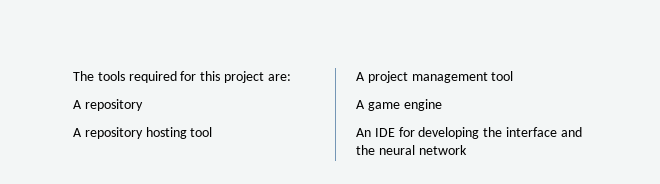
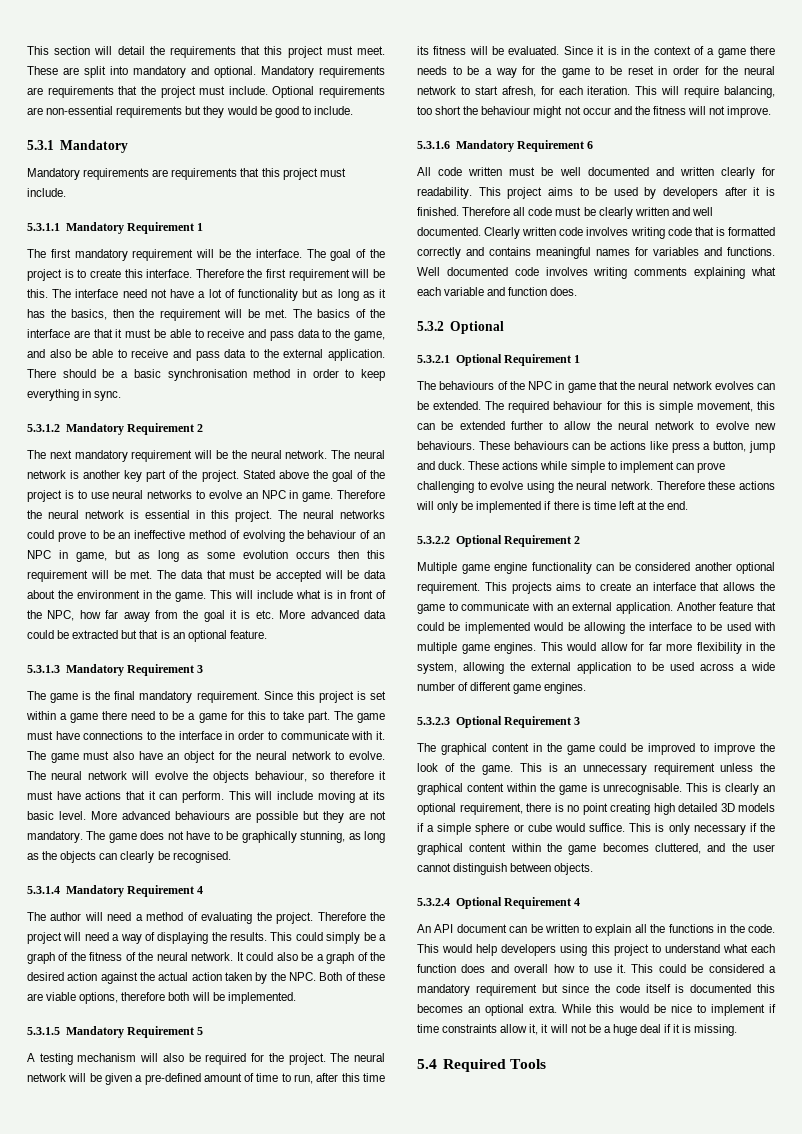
- The tools required for this project are:
- A repository
- A repository hosting tool
- A project management tool
- A game engine
- An IDE for developing the interface and the neural network
+ This section will detail the requirements that this project must meet. These are split into mandatory and optional. Mandatory requirements are requirements that the project must include. Optional requirements are non-essential requirements but they would be good to include.
+ 5.3.1 Mandatory
+ Mandatory requirements are requirements that this project must include.
+ 5.3.1.1 Mandatory Requirement 1
+ The first mandatory requirement will be the interface. The goal of the project is to create this interface. Therefore the first requirement will be this. The interface need not have a lot of functionality but as long as it has the basics, then the requirement will be met. The basics of the interface are that it must be able to receive and pass data to the game, and also be able to receive and pass data to the external application. There should be a basic synchronisation method in order to keep everything in sync.
+ 5.3.1.2 Mandatory Requirement 2
+ The next mandatory requirement will be the neural network. The neural network is another key part of the project. Stated above the goal of the project is to use neural networks to evolve an NPC in game. Therefore the neural network is essential in this project. The neural networks could prove to be an ineffective method of evolving the behaviour of an NPC in game, but as long as some evolution occurs then this requirement will be met. The data that must be accepted will be data about the environment in the game. This will include what is in front of the NPC, how far away from the goal it is etc. More advanced data could be extracted but that is an optional feature.
+ 5.3.1.3 Mandatory Requirement 3
+ The game is the final mandatory requirement. Since this project is set within a game there need to be a game for this to take part. The game must have connections to the interface in order to communicate with it. The game must also have an object for the neural network to evolve. The neural network will evolve the objects behaviour, so therefore it must have actions that it can perform. This will include moving at its basic level. More advanced behaviours are possible but they are not mandatory. The game does not have to be graphically stunning, as long as the objects can clearly be recognised.
+ 5.3.1.4 Mandatory Requirement 4
+ The author will need a method of evaluating the project. Therefore the project will need a way of displaying the results. This could simply be a graph of the fitness of the neural network. It could also be a graph of the desired action against the actual action taken by the NPC. Both of these are viable options, therefore both will be implemented.
+ 5.3.1.5 Mandatory Requirement 5
+ A testing mechanism will also be required for the project. The neural network will be given a pre-defined amount of time to run, after this time its fitness will be evaluated. Since it is in the context of a game there needs to be a way for the game to be reset in order for the neural network to start afresh, for each iteration. This will require balancing, too short the behaviour might not occur and the fitness will not improve.
+ 5.3.1.6 Mandatory Requirement 6
+ All code written must be well documented and written clearly for readability. This project aims to be used by developers after it is finished. Therefore all code must be clearly written and well documented. Clearly written code involves writing code that is formatted correctly and contains meaningful names for variables and functions. Well documented code involves writing comments explaining what each variable and function does.
+ 5.3.2 Optional
+ 5.3.2.1 Optional Requirement 1
+ The behaviours of the NPC in game that the neural network evolves can be extended. The required behaviour for this is simple movement, this can be extended further to allow the neural network to evolve new behaviours. These behaviours can be actions like press a button, jump and duck. These actions while simple to implement can prove challenging to evolve using the neural network. Therefore these actions will only be implemented if there is time left at the end.
+ 5.3.2.2 Optional Requirement 2
+ Multiple game engine functionality can be considered another optional requirement. This projects aims to create an interface that allows the game to communicate with an external application. Another feature that could be implemented would be allowing the interface to be used with multiple game engines. This would allow for far more flexibility in the system, allowing the external application to be used across a wide number of different game engines.
+ 5.3.2.3 Optional Requirement 3
+ The graphical content in the game could be improved to improve the look of the game. This is an unnecessary requirement unless the graphical content within the game is unrecognisable. This is clearly an optional requirement, there is no point creating high detailed 3D models if a simple sphere or cube would suffice. This is only necessary if the graphical content within the game becomes cluttered, and the user cannot distinguish between objects.
+ 5.3.2.4 Optional Requirement 4
+ An API document can be written to explain all the functions in the code. This would help developers using this project to understand what each function does and overall how to use it. This could be considered a mandatory requirement but since the code itself is documented this becomes an optional extra. While this would be nice to implement if time constraints allow it, it will not be a huge deal if it is missing.
+ 5.4 Required Tools

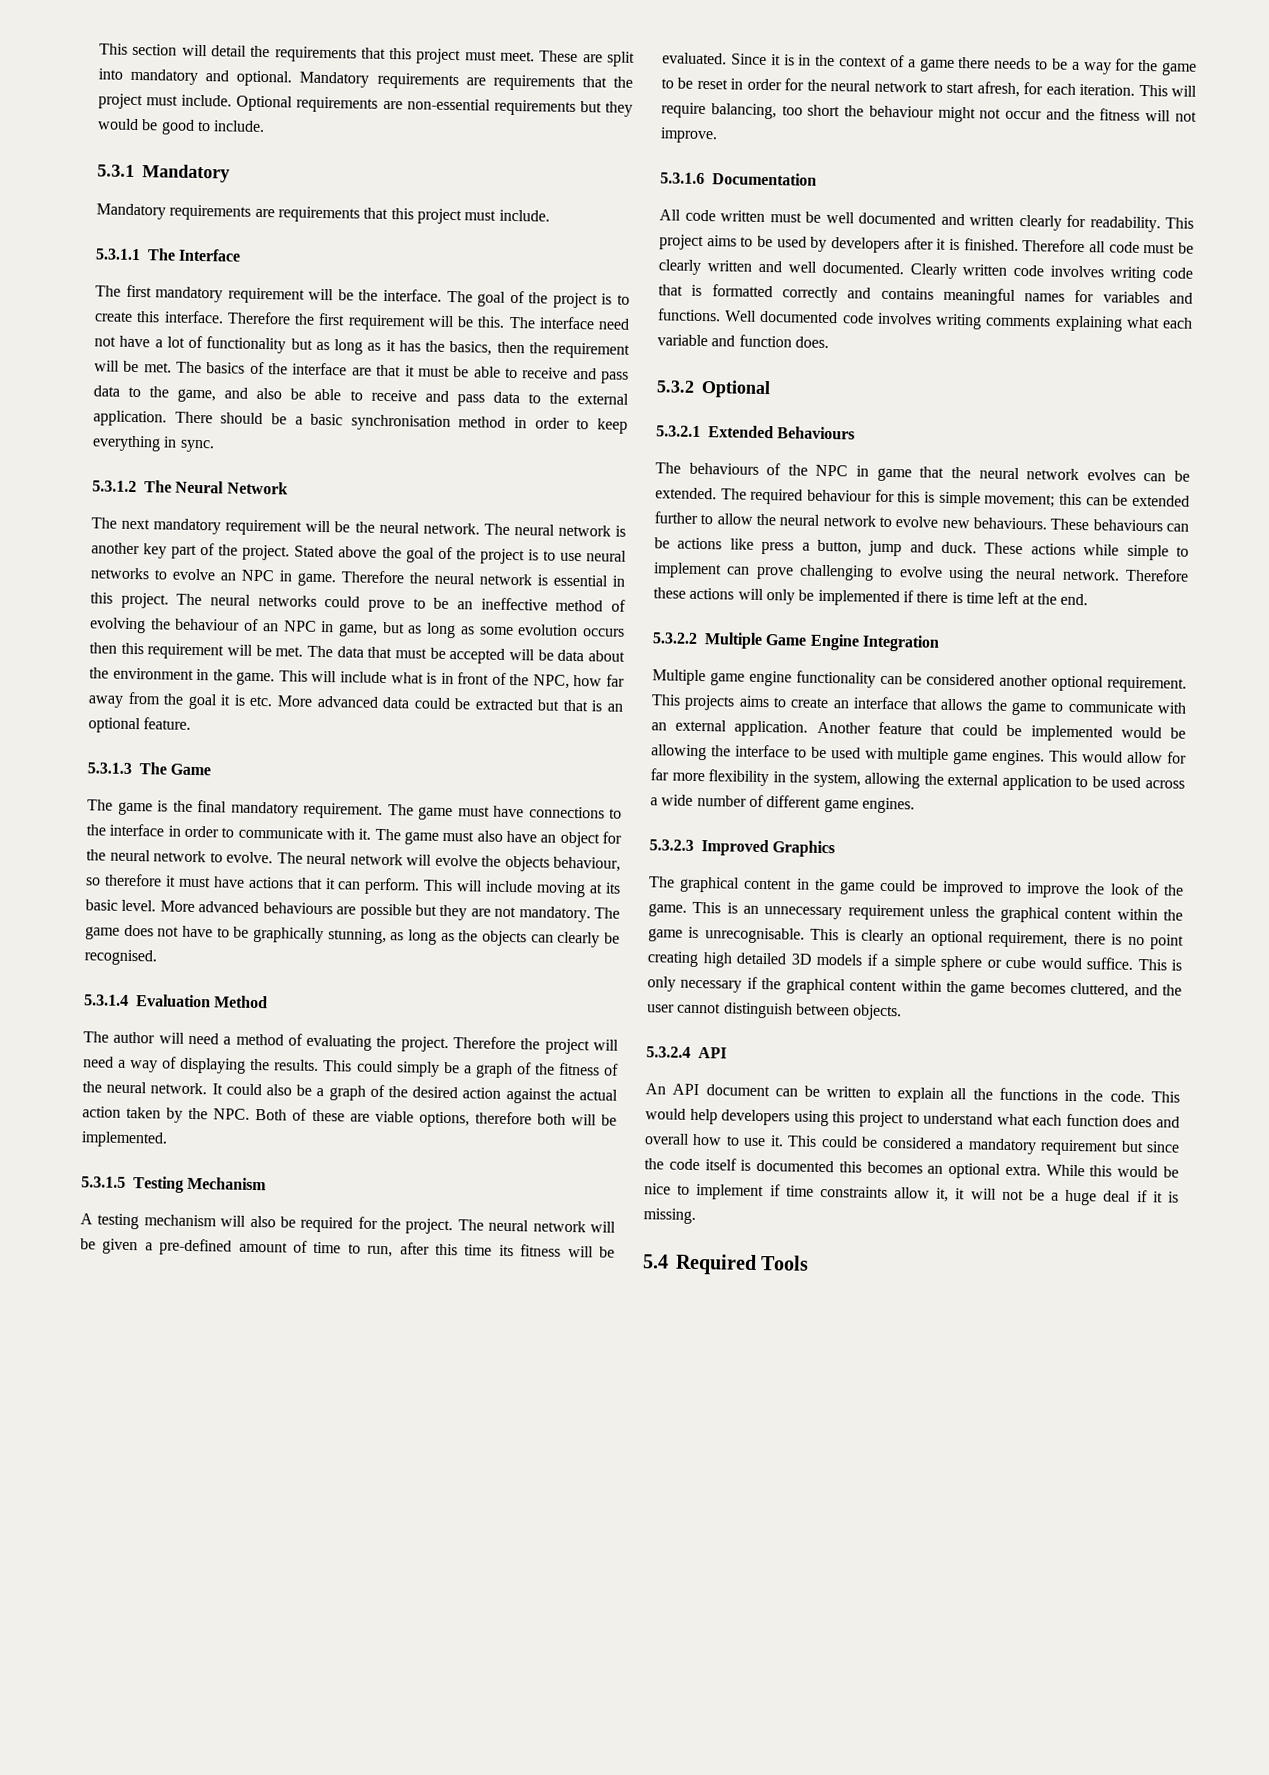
- 5.3.1.1 Mandatory Requirement 1
+ 5.3.1.1 The Interface
- 5.3.1.2 Mandatory Requirement 2
+ 5.3.1.2 The Neural Network
- 5.3.1.3 Mandatory Requirement 3
+ 5.3.1.3 The Game
- Since this project is set within a game there need to be a game for this to take part.
- 5.3.1.4 Mandatory Requirement 4
+ 5.3.1.4 Evaluation Method
- 5.3.1.5 Mandatory Requirement 5
+ 5.3.1.5 Testing Mechanism
- 5.3.1.6 Mandatory Requirement 6
+ 5.3.1.6 Documentation
- 5.3.2.1 Optional Requirement 1
+ 5.3.2.1 Extended Behaviours
- The required behaviour for this is simple movement, this can be extended further to allow the neural network to evolve new behaviours.
+ The required behaviour for this is simple movement; this can be extended further to allow the neural network to evolve new behaviours.
- 5.3.2.2 Optional Requirement 2
+ 5.3.2.2 Multiple Game Engine Integration
- 5.3.2.3 Optional Requirement 3
+ 5.3.2.3 Improved Graphics
- 5.3.2.4 Optional Requirement 4
+ 5.3.2.4 API

